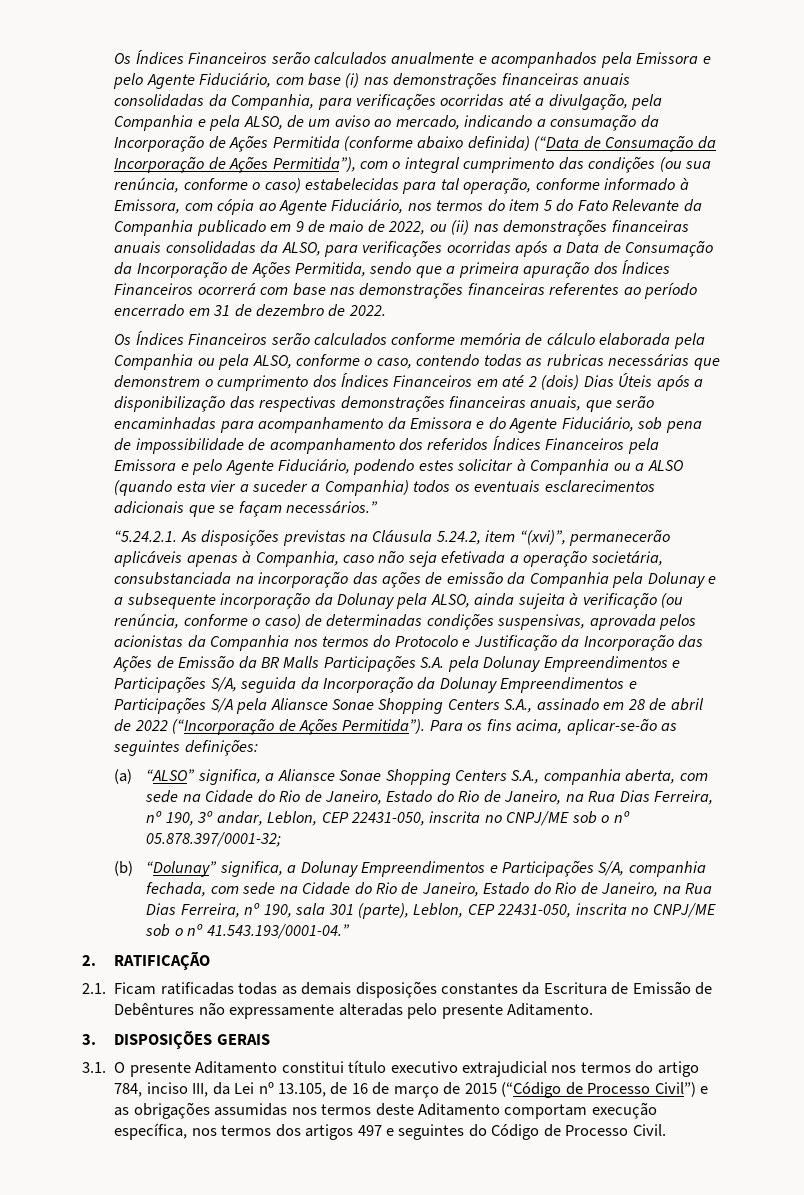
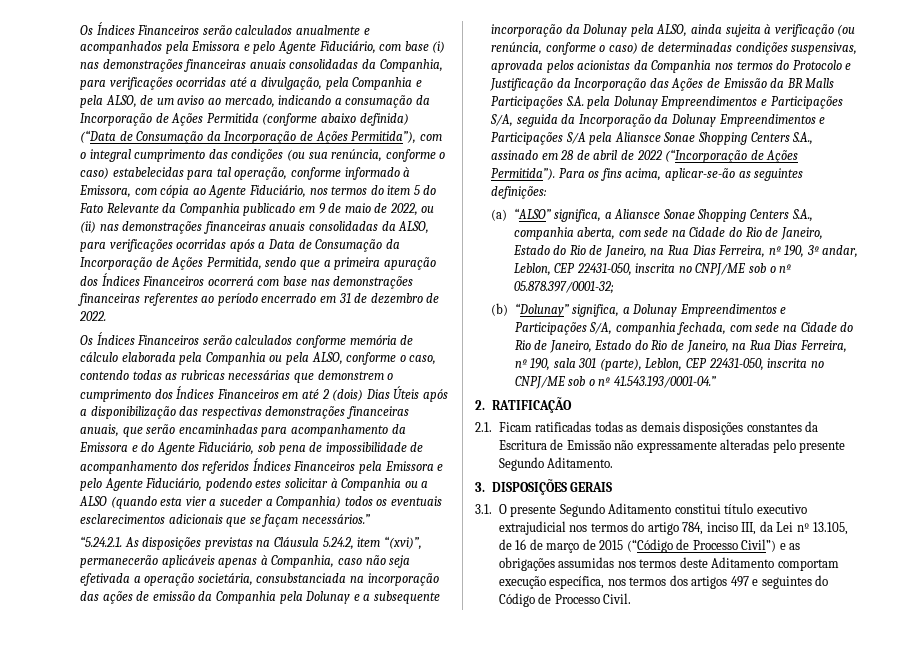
- 2.1. Ficam ratificadas todas as demais disposições constantes da Escritura de Emissão de Debêntures não expressamente alteradas pelo presente Aditamento.
+ 2.1. Ficam ratificadas todas as demais disposições constantes da Escritura de Emissão não expressamente alteradas pelo presente Segundo Aditamento.
- 3.1. O presente Aditamento constitui título executivo extrajudicial nos termos do artigo 784, inciso III, da Lei nº 13.105, de 16 de março de 2015 (“Código de Processo Civil”) e as obrigações assumidas nos termos deste Aditamento comportam execução específica, nos termos dos artigos 497 e seguintes do Código de Processo Civil.
+ 3.1. O presente Segundo Aditamento constitui título executivo extrajudicial nos termos do artigo 784, inciso III, da Lei nº 13.105, de 16 de março de 2015 (“Código de Processo Civil”) e as obrigações assumidas nos termos deste Aditamento comportam execução específica, nos termos dos artigos 497 e seguintes do Código de Processo Civil.

